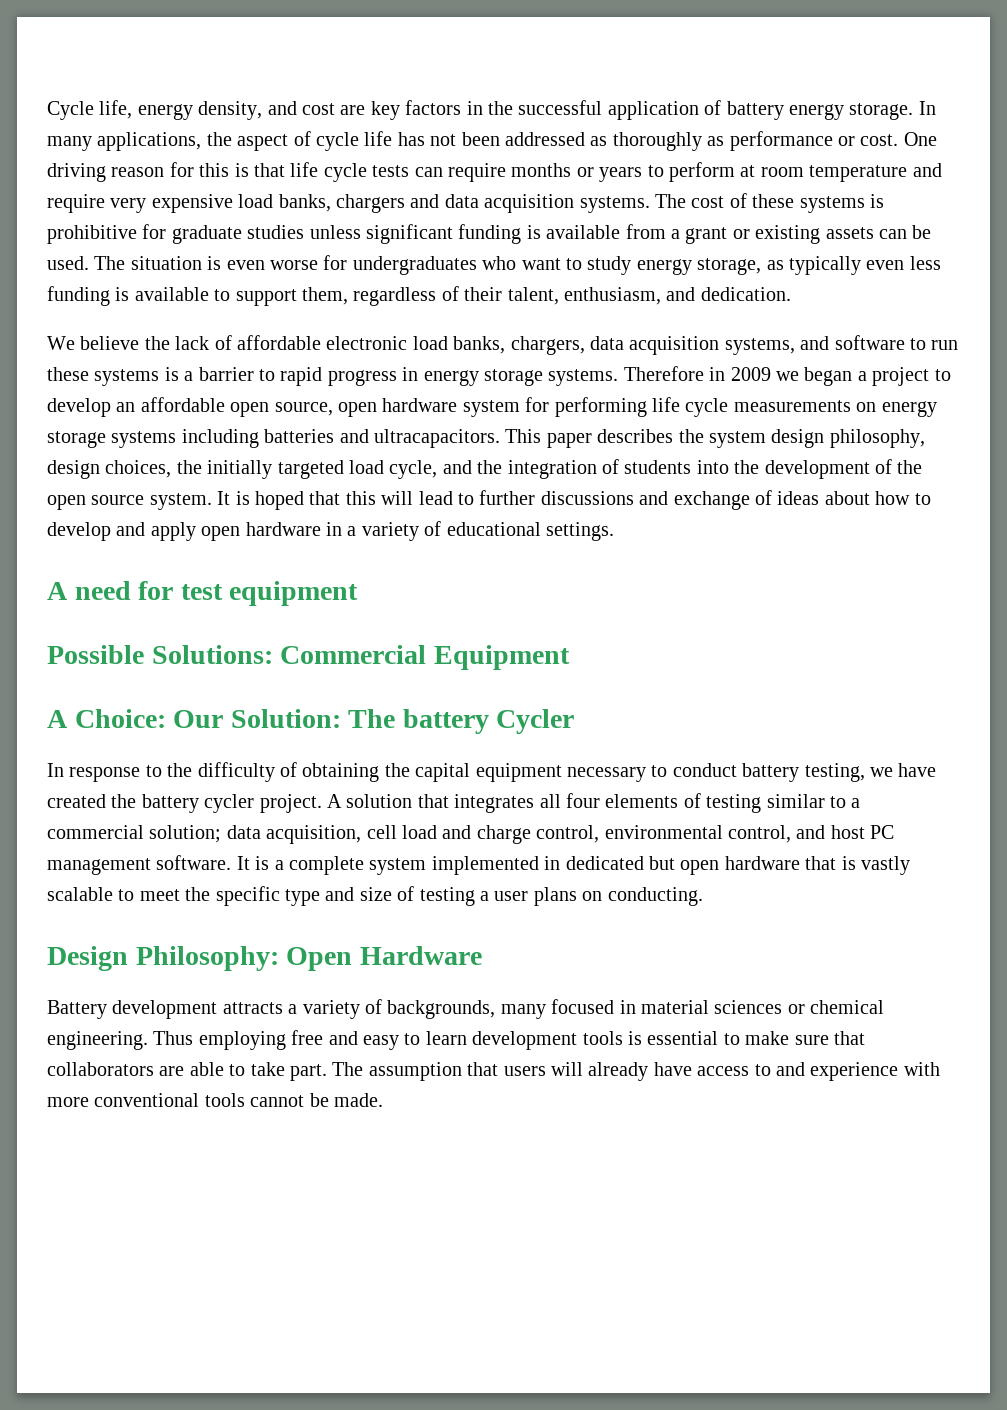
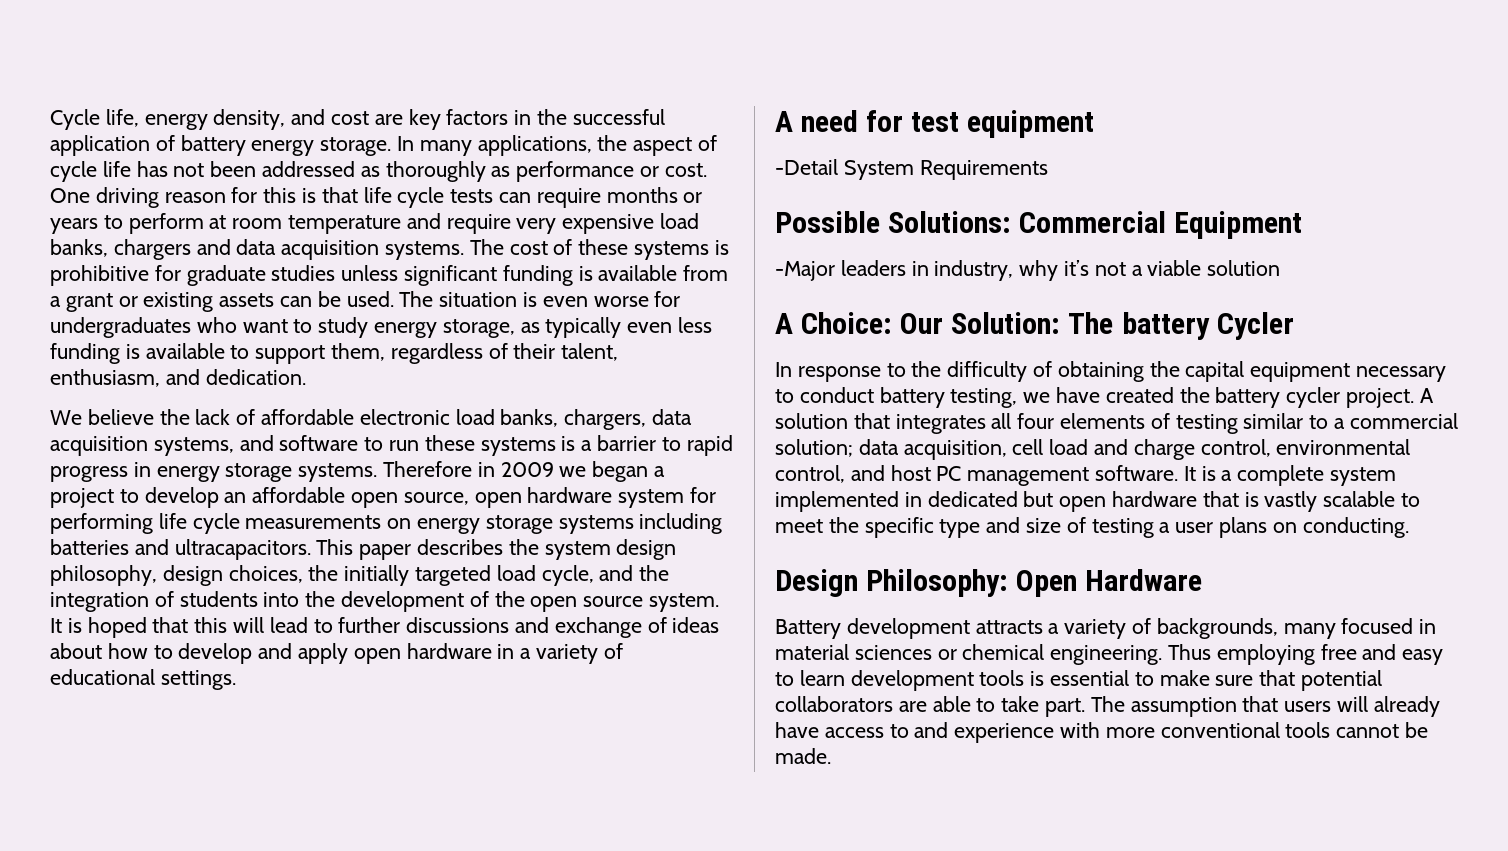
+ -Detail System Requirements
+ -Major leaders in industry, why it’s not a viable solution
- Thus employing free and easy to learn development tools is essential to make sure that collaborators are able to take part.
+ Thus employing free and easy to learn development tools is essential to make sure that potential collaborators are able to take part.

